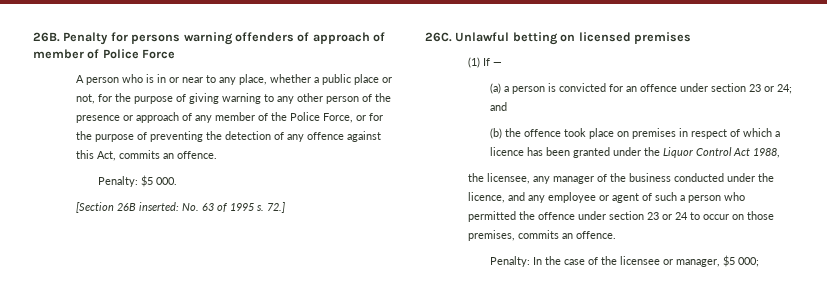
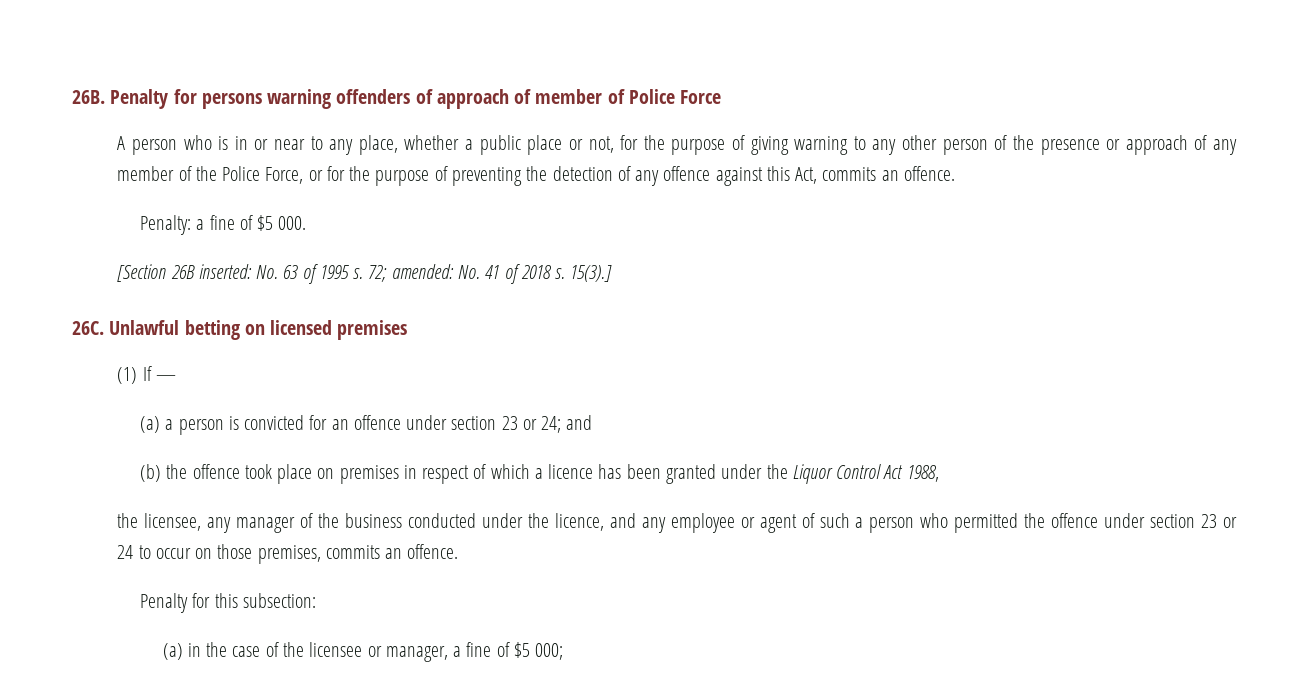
- Penalty: $5 000.
+ Penalty: a fine of $5 000.
- 72.]
+ 72; amended: No. 41 of 2018 s. 15(3).]
- Penalty: In the case of the licensee or manager, $5 000;
+ Penalty for this subsection:
+ (a) in the case of the licensee or manager, a fine of $5 000;

